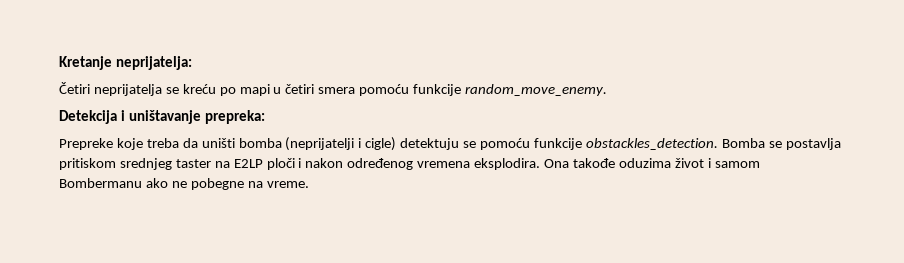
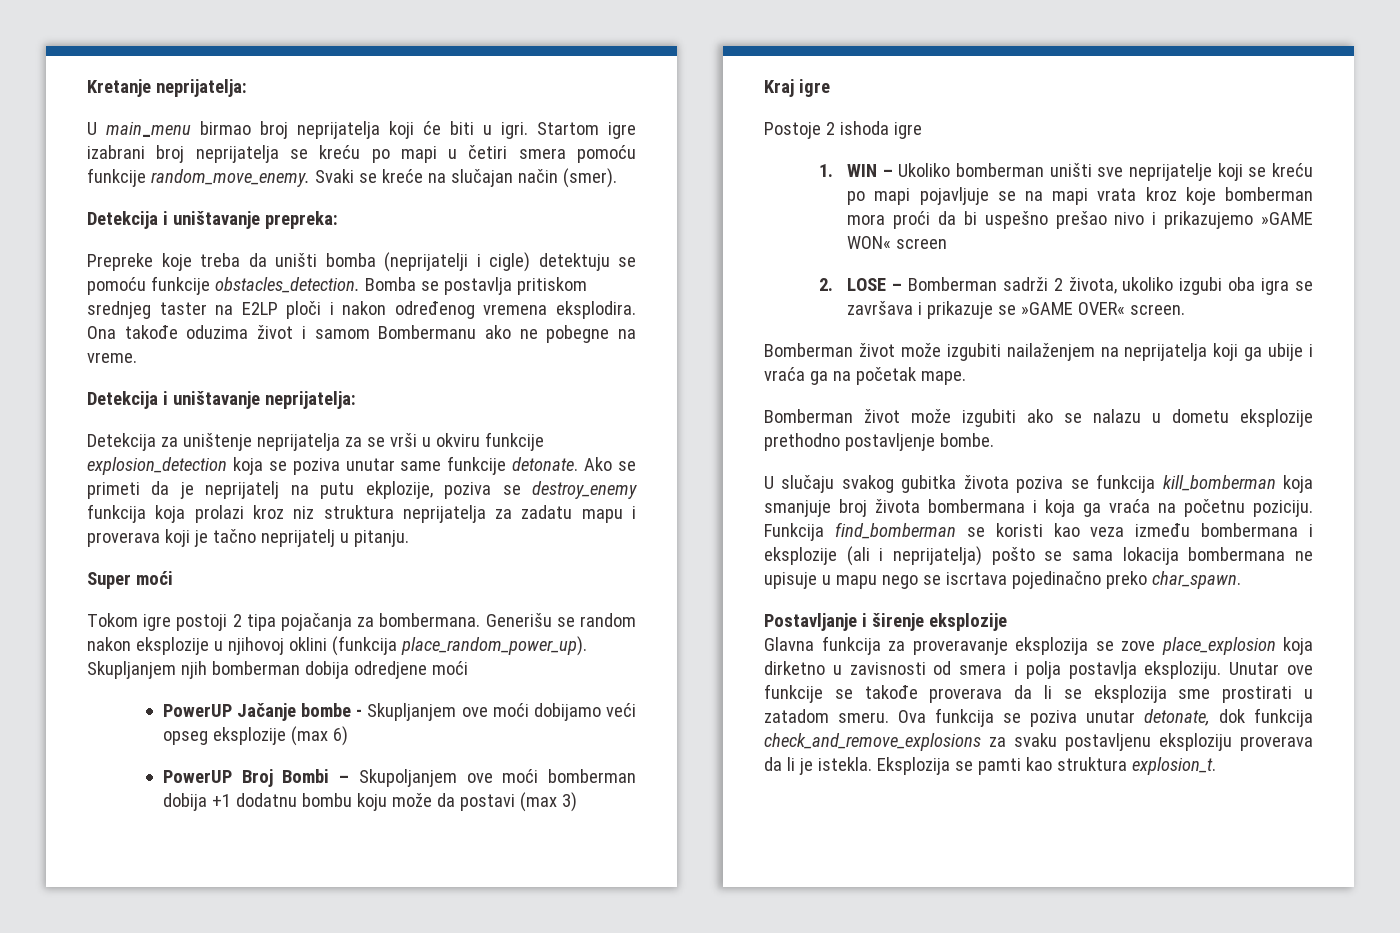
- Četiri neprijatelja se kreću po mapi u četiri smera pomoću funkcije random_move_enemy.
+ U main_menu birmao broj neprijatelja koji će biti u igri. Startom igre izabrani broj neprijatelja se kreću po mapi u četiri smera pomoću funkcije random_move_enemy. Svaki se kreće na slučajan način (smer).
- Prepreke koje treba da uništi bomba (neprijatelji i cigle) detektuju se pomoću funkcije obstackles_detection.
+ Prepreke koje treba da uništi bomba (neprijatelji i cigle) detektuju se pomoću funkcije obstacles_detection.
+ Detekcija i uništavanje neprijatelja:
+ Detekcija za uništenje neprijatelja za se vrši u okviru funkcije explosion_detection koja se poziva unutar same funkcije detonate. Ako se primeti da je neprijatelj na putu ekplozije, poziva se destroy_enemy funkcija koja prolazi kroz niz struktura neprijatelja za zadatu mapu i proverava koji je tačno neprijatelj u pitanju.
+ Super moći
+ Tokom igre postoji 2 tipa pojačanja za bombermana. Generišu se random nakon eksplozije u njihovoj oklini (funkcija place_random_power_up). Skupljanjem njih bomberman dobija odredjene moći
+ PowerUP Jačanje bombe - Skupljanjem ove moći dobijamo veći opseg eksplozije (max 6)
+ PowerUP Broj Bombi – Skupoljanjem ove moći bomberman dobija +1 dodatnu bombu koju može da postavi (max 3)
+ Kraj igre
+ Postoje 2 ishoda igre
+ 1. WIN – Ukoliko bomberman uništi sve neprijatelje koji se kreću po mapi pojavljuje se na mapi vrata kroz koje bomberman mora proći da bi uspešno prešao nivo i prikazujemo »GAME WON« screen
+ 2. LOSE – Bomberman sadrži 2 života, ukoliko izgubi oba igra se završava i prikazuje se »GAME OVER« screen.
+ Bomberman život može izgubiti nailaženjem na neprijatelja koji ga ubije i vraća ga na početak mape.
+ Bomberman život može izgubiti ako se nalazu u dometu eksplozije prethodno postavljenje bombe.
+ U slučaju svakog gubitka života poziva se funkcija kill_bomberman koja smanjuje broj života bombermana i koja ga vraća na početnu poziciju. Funkcija find_bomberman se koristi kao veza između bombermana i eksplozije (ali i neprijatelja) pošto se sama lokacija bombermana ne upisuje u mapu nego se iscrtava pojedinačno preko char_spawn.
+ Postavljanje i širenje eksplozije
+ Glavna funkcija za proveravanje eksplozija se zove place_explosion koja dirketno u zavisnosti od smera i polja postavlja eksploziju. Unutar ove funkcije se takođe proverava da li se eksplozija sme prostirati u zatadom smeru. Ova funkcija se poziva unutar detonate, dok funkcija check_and_remove_explosions za svaku postavljenu eksploziju proverava da li je istekla. Eksplozija se pamti kao struktura explosion_t.

